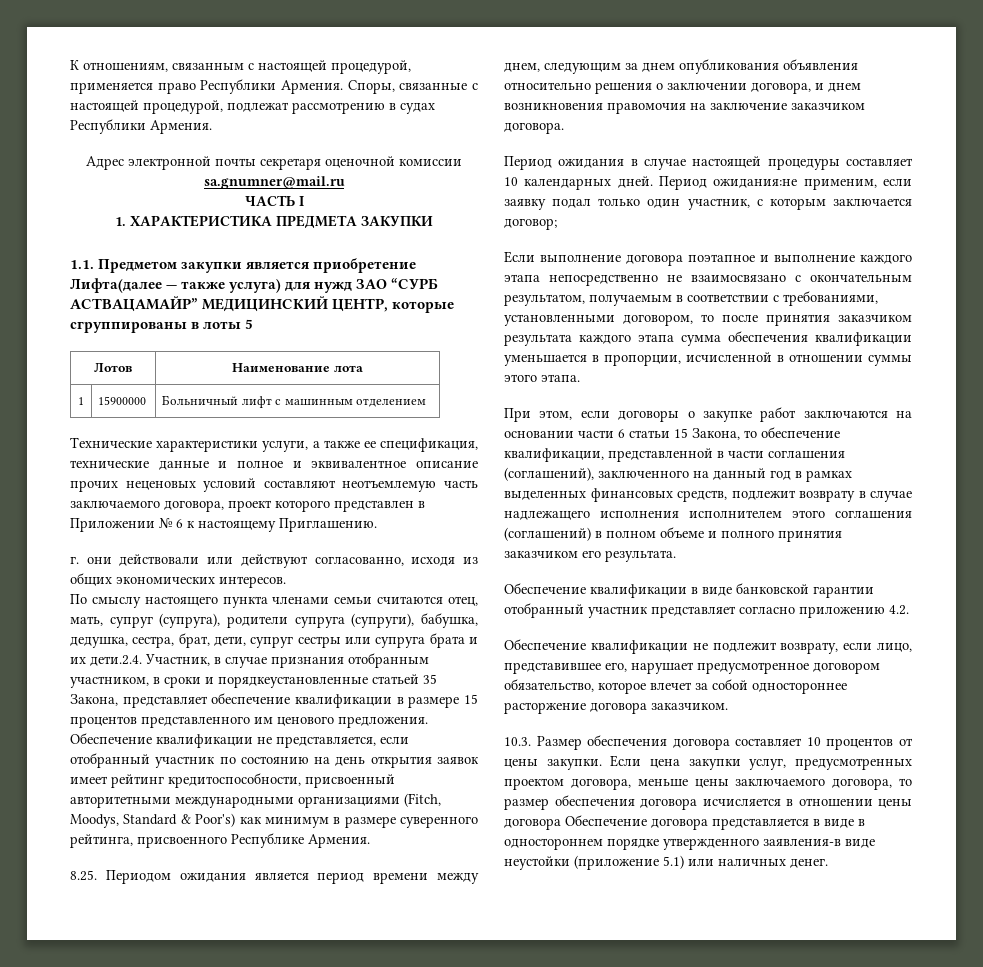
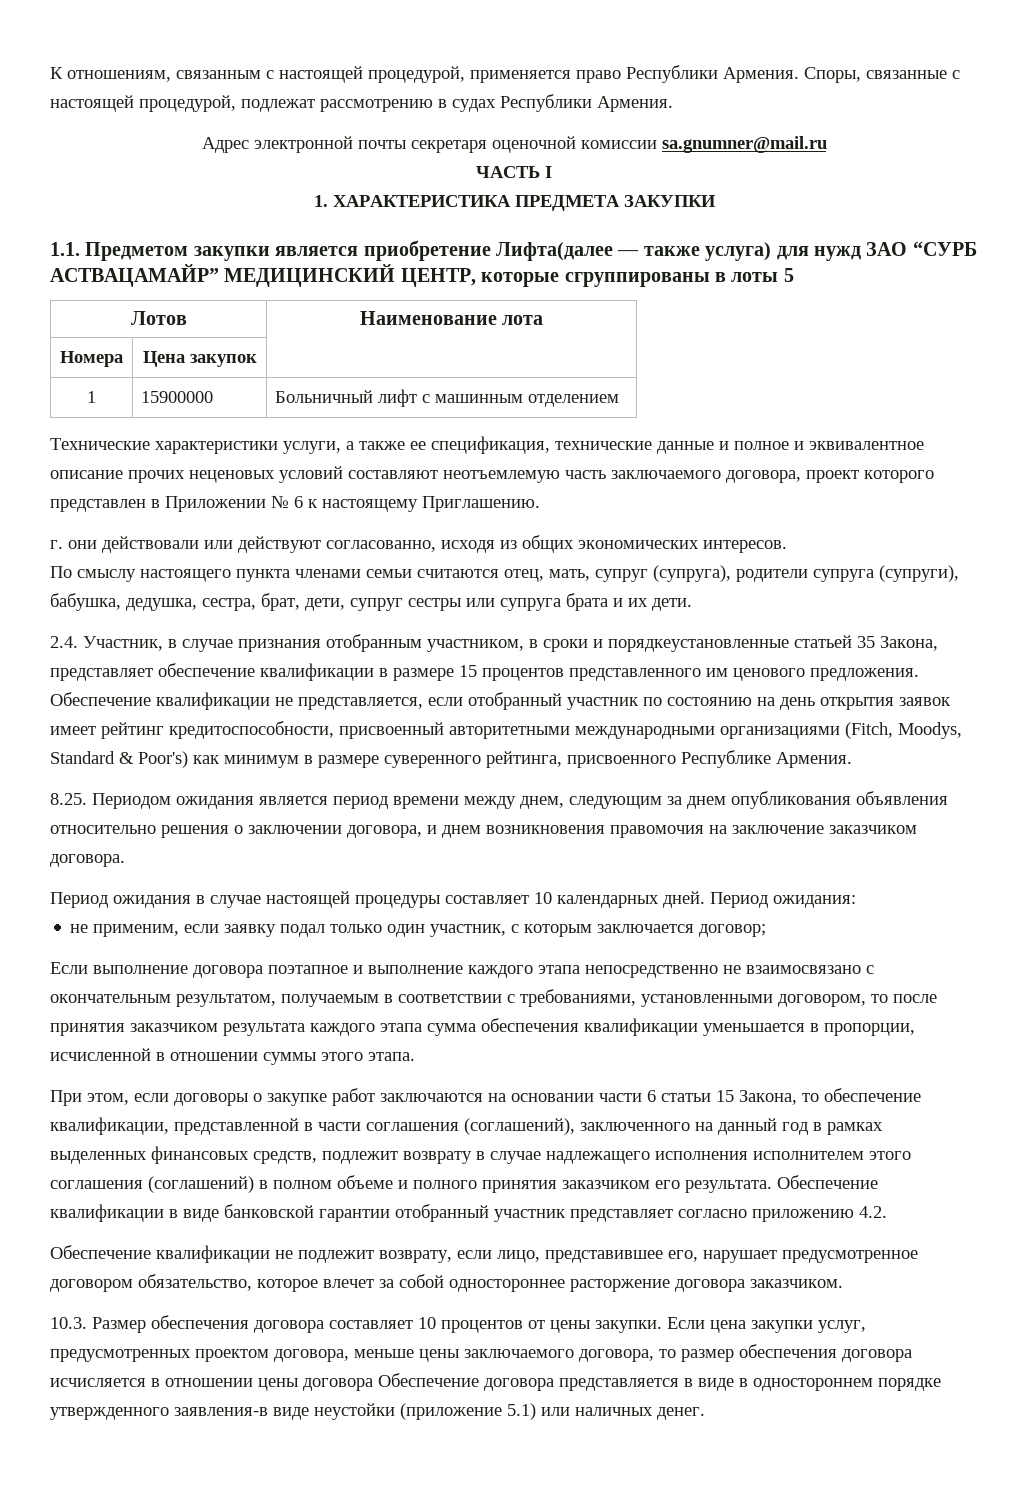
+ Номера | Цена закупок |
- По смыслу настоящего пункта членами семьи считаются отец, мать, супруг (супруга), родители супруга (супруги), бабушка, дедушка, сестра, брат, дети, супруг сестры или супруга брата и их дети.2.4. Участник, в случае признания отобранным участником, в сроки и порядкеустановленные статьей 35 Закона, представляет обеспечение квалификации в размере 15 процентов представленного им ценового предложения.
+ По смыслу настоящего пункта членами семьи считаются отец, мать, супруг (супруга), родители супруга (супруги), бабушка, дедушка, сестра, брат, дети, супруг сестры или супруга брата и их дети.
+ 2.4. Участник, в случае признания отобранным участником, в сроки и порядкеустановленные статьей 35 Закона, представляет обеспечение квалификации в размере 15 процентов представленного им ценового предложения.
- Период ожидания:не применим, если заявку подал только один участник, с которым заключается договор;
+ Период ожидания:
+ не применим, если заявку подал только один участник, с которым заключается договор;
- При этом, если договоры о закупке работ заключаются на основании части 6 статьи 15 Закона, то обеспечение квалификации, представленной в части соглашения (соглашений), заключенного на данный год в рамках выделенных финансовых средств, подлежит возврату в случае надлежащего исполнения исполнителем этого соглашения (соглашений) в полном объеме и полного принятия заказчиком его результата.
- Обеспечение квалификации в виде банковской гарантии отобранный участник представляет согласно приложению 4.2.
+ При этом, если договоры о закупке работ заключаются на основании части 6 статьи 15 Закона, то обеспечение квалификации, представленной в части соглашения (соглашений), заключенного на данный год в рамках выделенных финансовых средств, подлежит возврату в случае надлежащего исполнения исполнителем этого соглашения (соглашений) в полном объеме и полного принятия заказчиком его результата. Обеспечение квалификации в виде банковской гарантии отобранный участник представляет согласно приложению 4.2.

